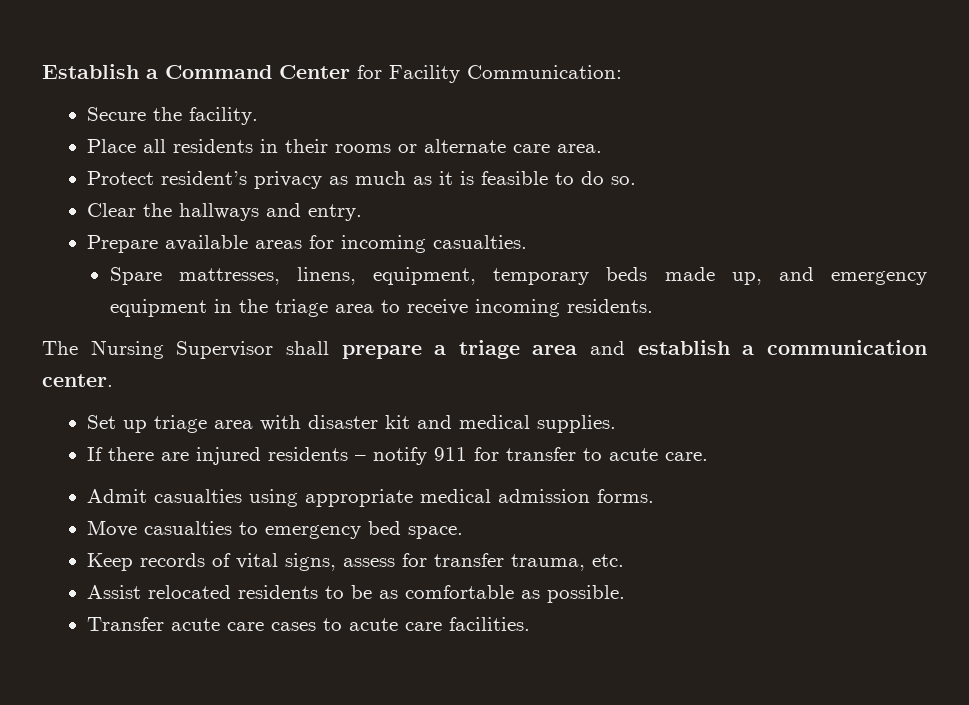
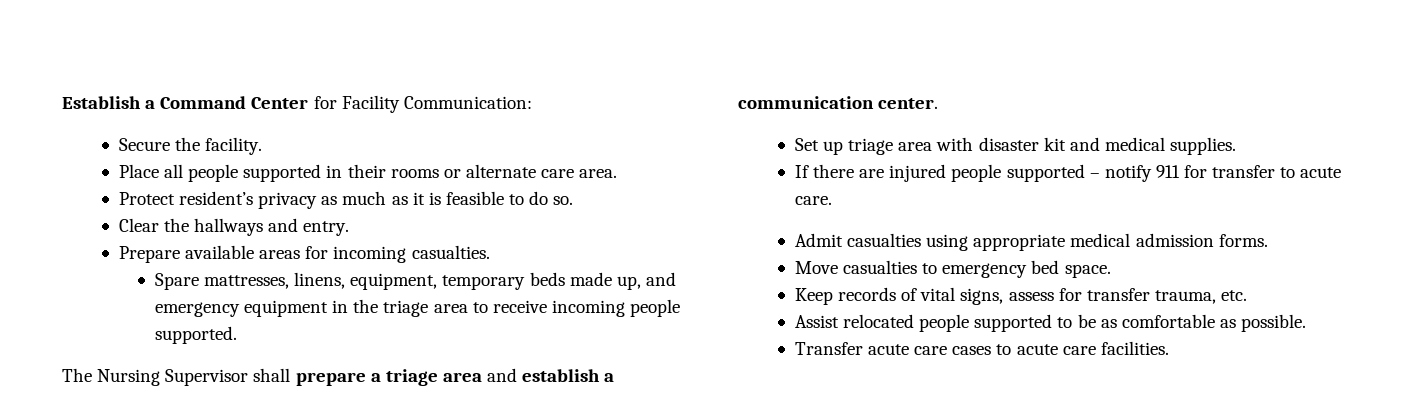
- Place all residents in their rooms or alternate care area.
+ Place all people supported in their rooms or alternate care area.
- Spare mattresses, linens, equipment, temporary beds made up, and emergency equipment in the triage area to receive incoming residents.
+ Spare mattresses, linens, equipment, temporary beds made up, and emergency equipment in the triage area to receive incoming people supported.
- If there are injured residents – notify 911 for transfer to acute care.
+ If there are injured people supported – notify 911 for transfer to acute care.
- Assist relocated residents to be as comfortable as possible.
+ Assist relocated people supported to be as comfortable as possible.

